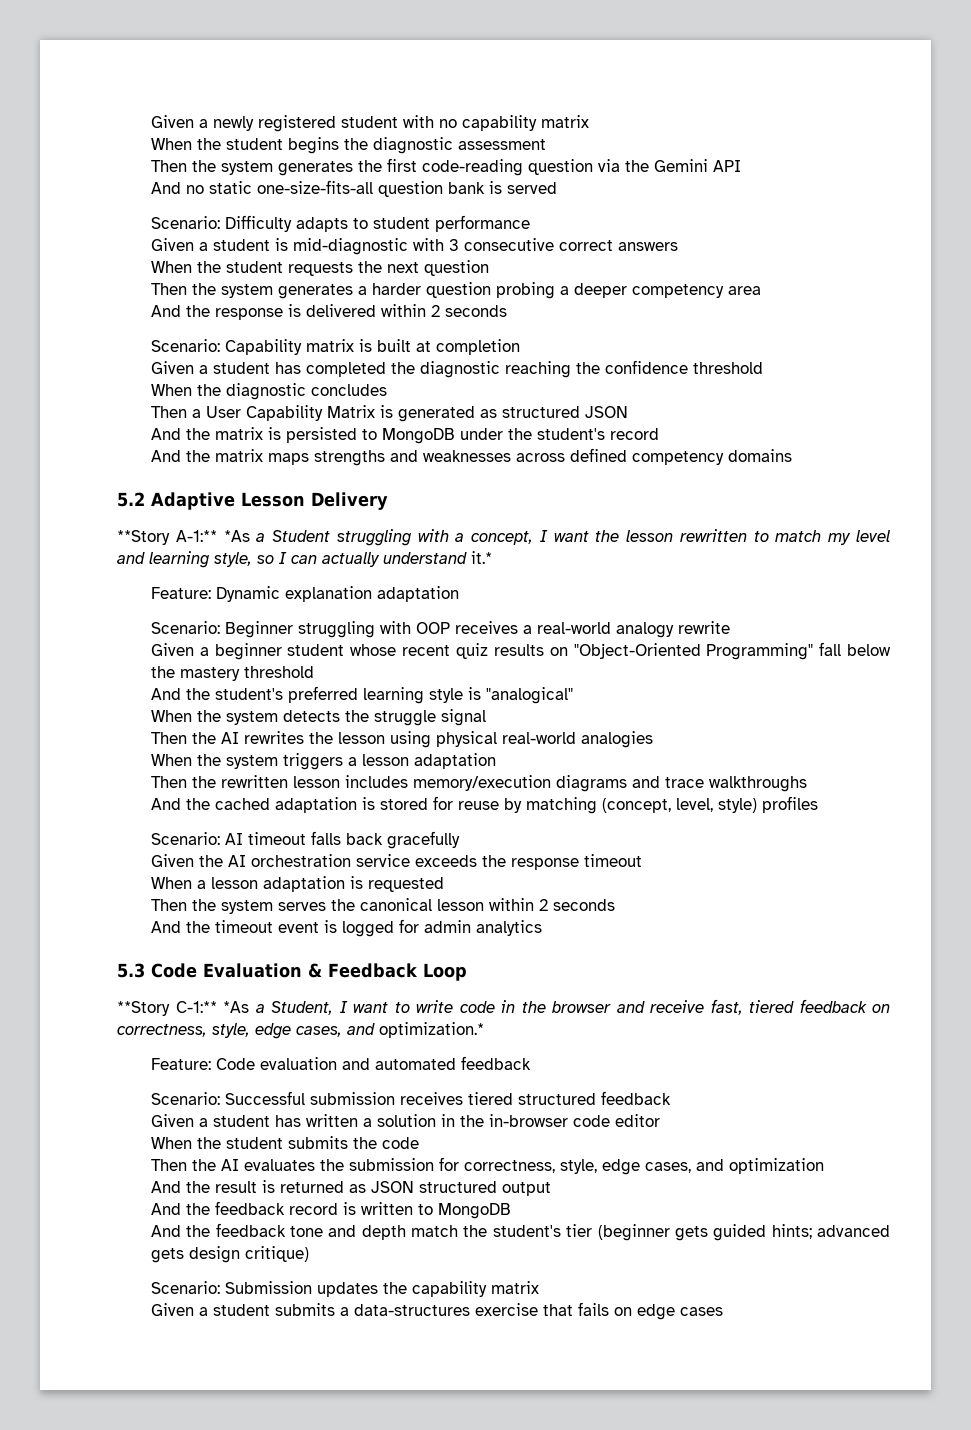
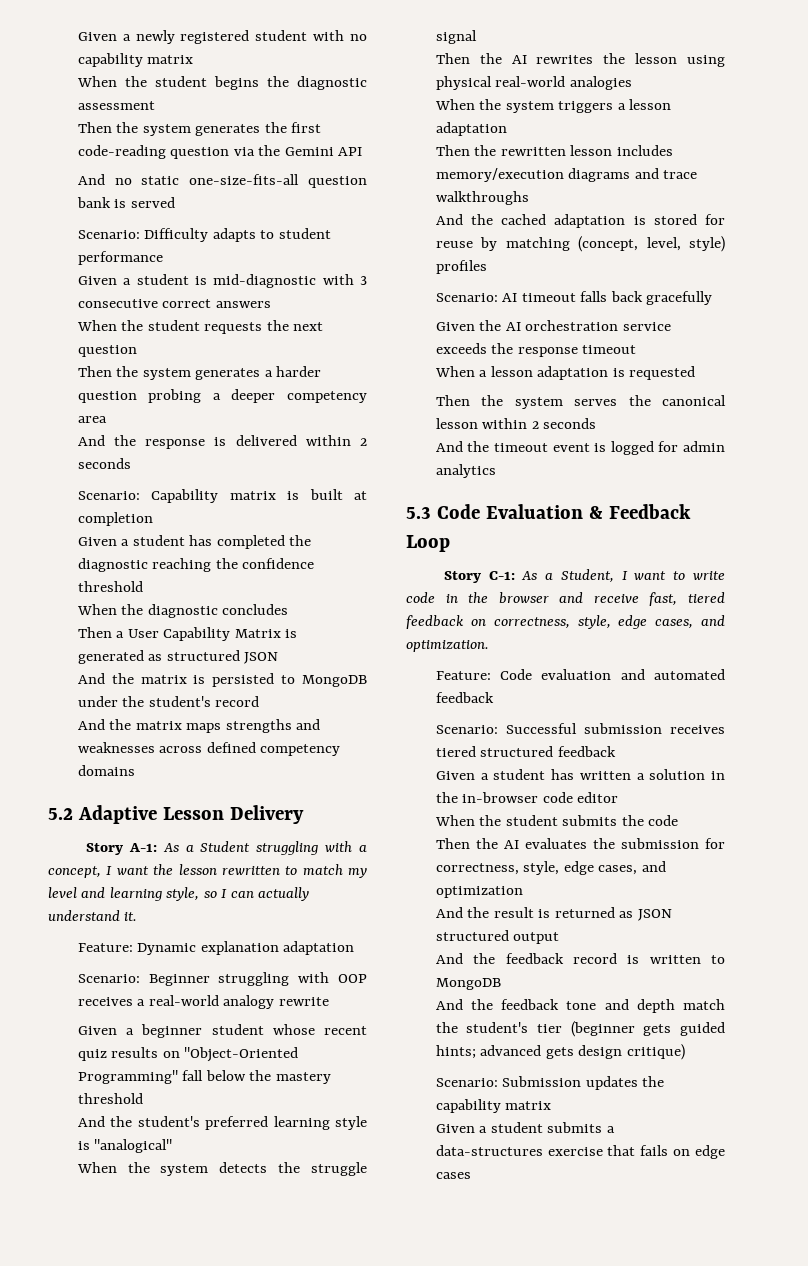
- **Story A-1:** *As a Student struggling with a concept, I want the lesson rewritten to match my level and learning style, so I can actually understand it.*
+ Story A-1: As a Student struggling with a concept, I want the lesson rewritten to match my level and learning style, so I can actually understand it.
- **Story C-1:** *As a Student, I want to write code in the browser and receive fast, tiered feedback on correctness, style, edge cases, and optimization.*
+ Story C-1: As a Student, I want to write code in the browser and receive fast, tiered feedback on correctness, style, edge cases, and optimization.

